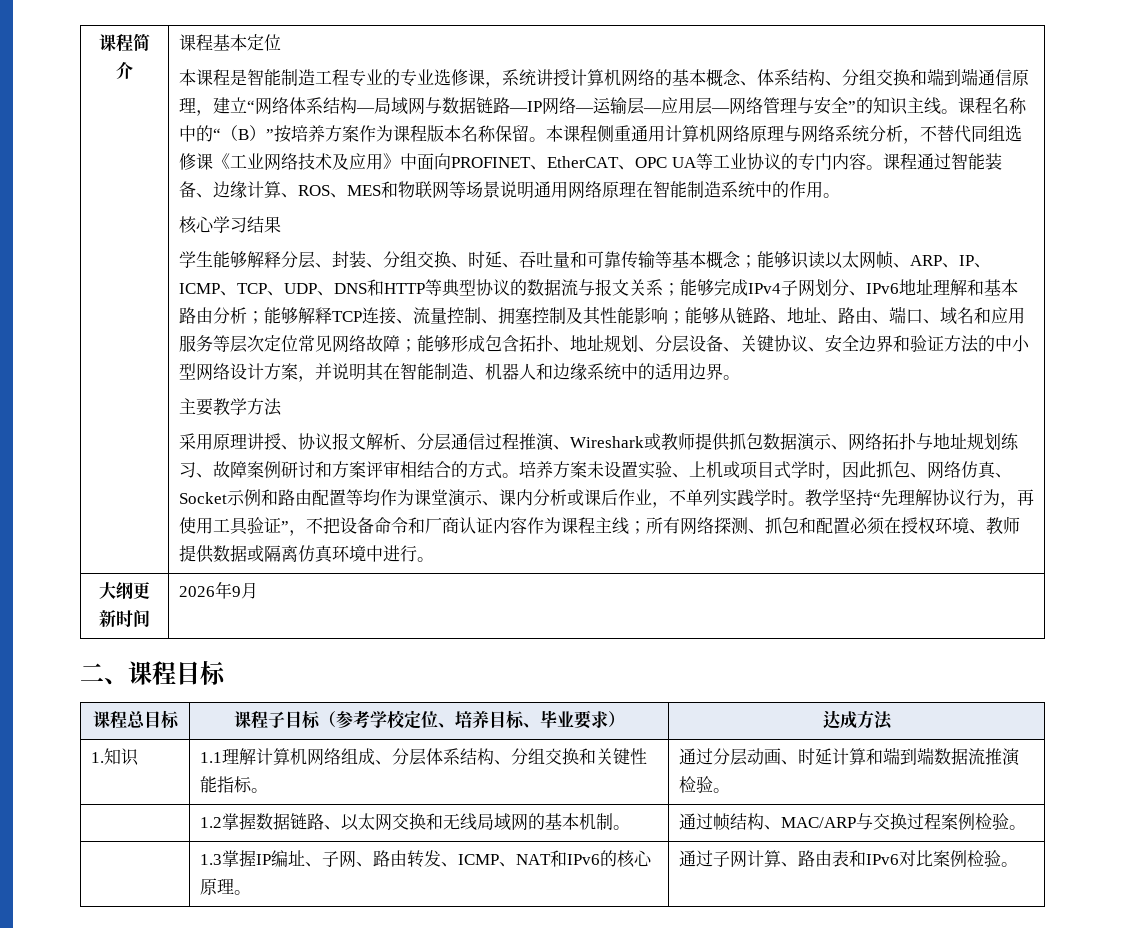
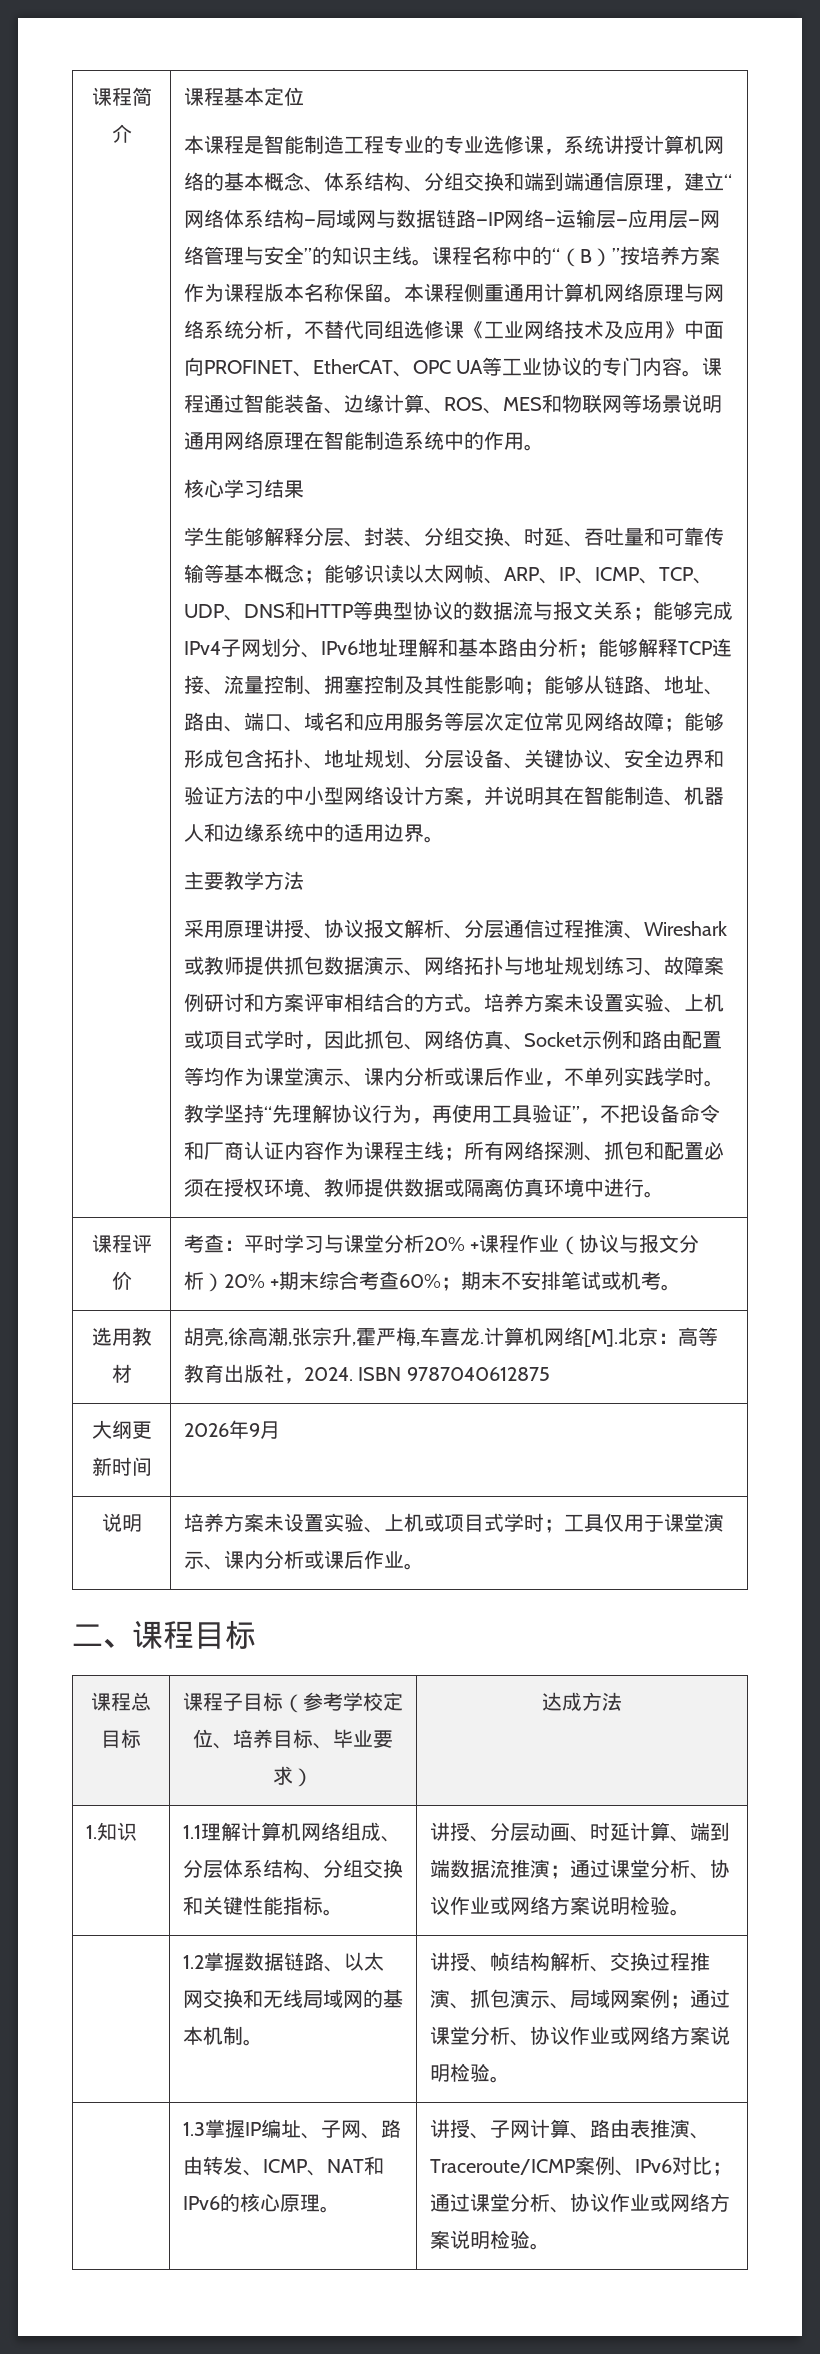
+ 课程评价 | 考查：平时学习与课堂分析20% +课程作业（协议与报文分析）20% +期末综合考查60%；期末不安排笔试或机考。
+ 选用教材 | 胡亮,徐高潮,张宗升,霍严梅,车喜龙.计算机网络[M].北京：高等教育出版社，2024. ISBN 9787040612875
+ 说明 | 培养方案未设置实验、上机或项目式学时；工具仅用于课堂演示、课内分析或课后作业。
- 1.知识 | 1.1理解计算机网络组成、分层体系结构、分组交换和关键性能指标。 | 通过分层动画、时延计算和端到端数据流推演检验。
+ 1.知识 | 1.1理解计算机网络组成、分层体系结构、分组交换和关键性能指标。 | 讲授、分层动画、时延计算、端到端数据流推演；通过课堂分析、协议作业或网络方案说明检验。
- | 1.2掌握数据链路、以太网交换和无线局域网的基本机制。 | 通过帧结构、MAC/ARP与交换过程案例检验。
+ | 1.2掌握数据链路、以太网交换和无线局域网的基本机制。 | 讲授、帧结构解析、交换过程推演、抓包演示、局域网案例；通过课堂分析、协议作业或网络方案说明检验。
- | 1.3掌握IP编址、子网、路由转发、ICMP、NAT和IPv6的核心原理。 | 通过子网计算、路由表和IPv6对比案例检验。
+ | 1.3掌握IP编址、子网、路由转发、ICMP、NAT和IPv6的核心原理。 | 讲授、子网计算、路由表推演、Traceroute/ICMP案例、IPv6对比；通过课堂分析、协议作业或网络方案说明检验。

